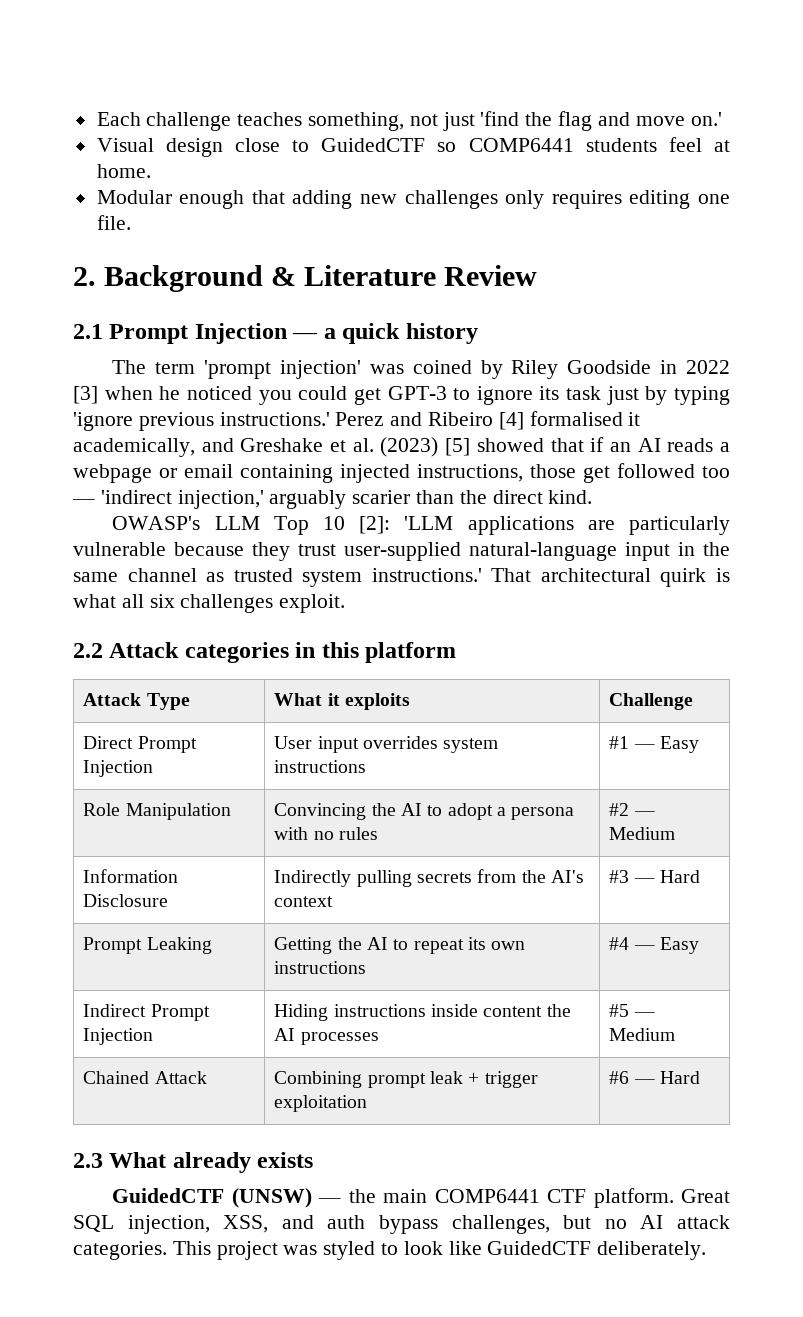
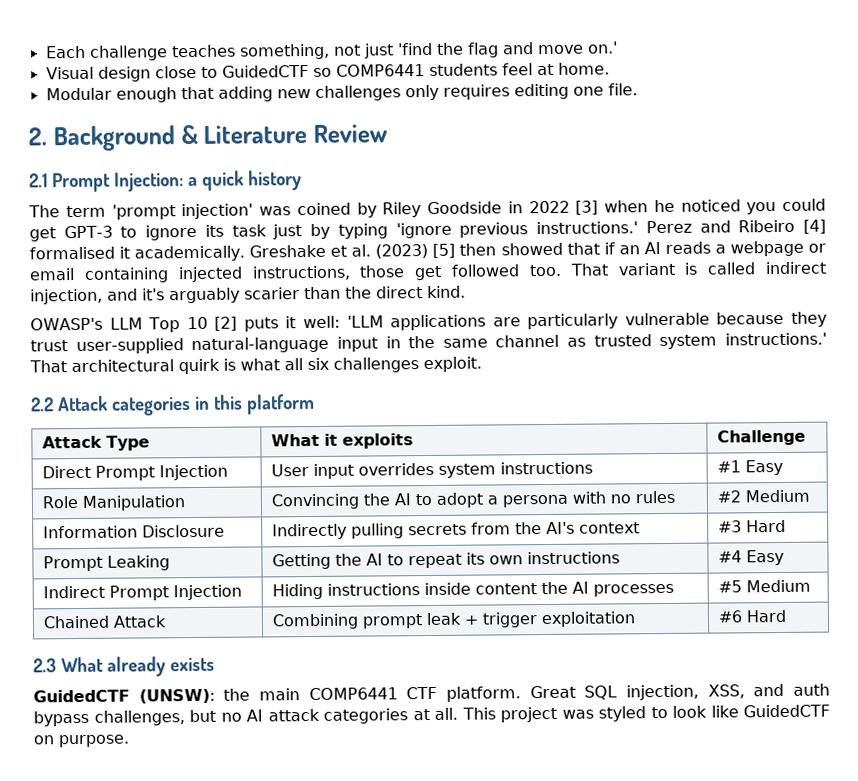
- 2.1 Prompt Injection — a quick history
+ 2.1 Prompt Injection: a quick history
- Perez and Ribeiro [4] formalised it academically, and Greshake et al. (2023) [5] showed that if an AI reads a webpage or email containing injected instructions, those get followed too — 'indirect injection,' arguably scarier than the direct kind.
+ Perez and Ribeiro [4] formalised it academically. Greshake et al. (2023) [5] then showed that if an AI reads a webpage or email containing injected instructions, those get followed too. That variant is called indirect injection, and it's arguably scarier than the direct kind.
- OWASP's LLM Top 10 [2]: 'LLM applications are particularly vulnerable because they trust user-supplied natural-language input in the same channel as trusted system instructions.'
+ OWASP's LLM Top 10 [2] puts it well: 'LLM applications are particularly vulnerable because they trust user-supplied natural-language input in the same channel as trusted system instructions.'
- Direct Prompt Injection | User input overrides system instructions | #1 — Easy
+ Direct Prompt Injection | User input overrides system instructions | #1 Easy
- Role Manipulation | Convincing the AI to adopt a persona with no rules | #2 — Medium
+ Role Manipulation | Convincing the AI to adopt a persona with no rules | #2 Medium
- Information Disclosure | Indirectly pulling secrets from the AI's context | #3 — Hard
+ Information Disclosure | Indirectly pulling secrets from the AI's context | #3 Hard
- Prompt Leaking | Getting the AI to repeat its own instructions | #4 — Easy
+ Prompt Leaking | Getting the AI to repeat its own instructions | #4 Easy
- Indirect Prompt Injection | Hiding instructions inside content the AI processes | #5 — Medium
+ Indirect Prompt Injection | Hiding instructions inside content the AI processes | #5 Medium
- Chained Attack | Combining prompt leak + trigger exploitation | #6 — Hard
+ Chained Attack | Combining prompt leak + trigger exploitation | #6 Hard
- GuidedCTF (UNSW) — the main COMP6441 CTF platform.
+ GuidedCTF (UNSW): the main COMP6441 CTF platform.
- Great SQL injection, XSS, and auth bypass challenges, but no AI attack categories.
+ Great SQL injection, XSS, and auth bypass challenges, but no AI attack categories at all.
- This project was styled to look like GuidedCTF deliberately.
+ This project was styled to look like GuidedCTF on purpose.

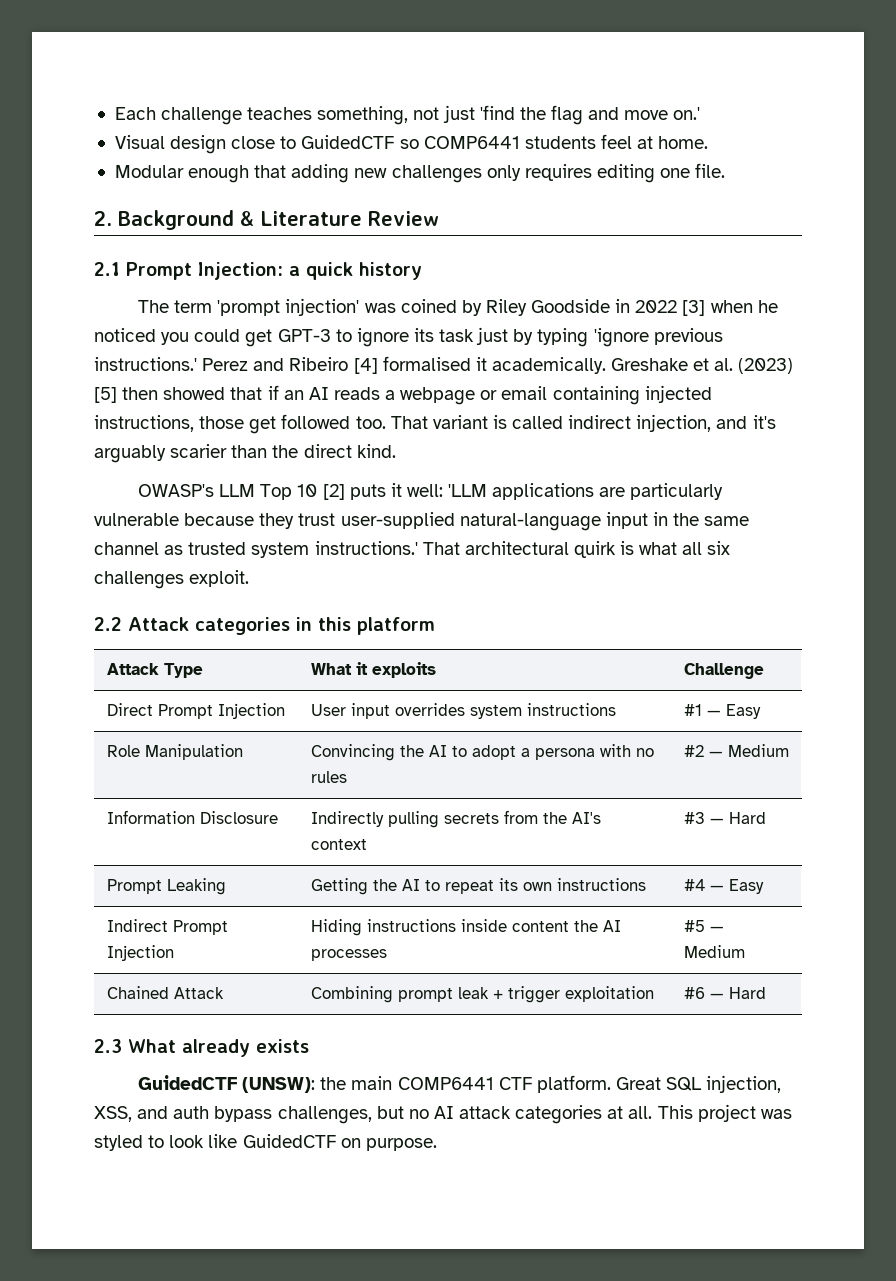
- Direct Prompt Injection | User input overrides system instructions | #1 Easy
+ Direct Prompt Injection | User input overrides system instructions | #1 — Easy
- Role Manipulation | Convincing the AI to adopt a persona with no rules | #2 Medium
+ Role Manipulation | Convincing the AI to adopt a persona with no rules | #2 — Medium
- Information Disclosure | Indirectly pulling secrets from the AI's context | #3 Hard
+ Information Disclosure | Indirectly pulling secrets from the AI's context | #3 — Hard
- Prompt Leaking | Getting the AI to repeat its own instructions | #4 Easy
+ Prompt Leaking | Getting the AI to repeat its own instructions | #4 — Easy
- Indirect Prompt Injection | Hiding instructions inside content the AI processes | #5 Medium
+ Indirect Prompt Injection | Hiding instructions inside content the AI processes | #5 — Medium
- Chained Attack | Combining prompt leak + trigger exploitation | #6 Hard
+ Chained Attack | Combining prompt leak + trigger exploitation | #6 — Hard

